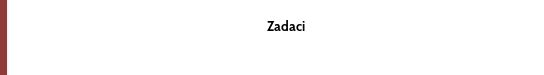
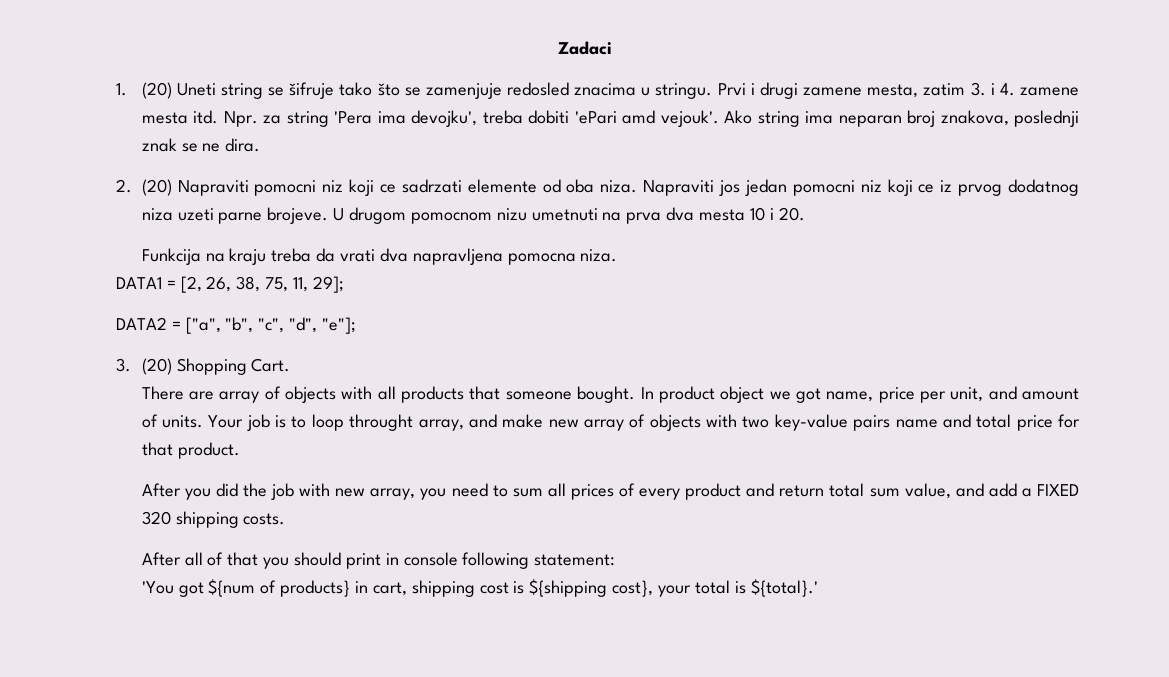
+ 1. (20) Uneti string se šifruje tako što se zamenjuje redosled znacima u stringu. Prvi i drugi zamene mesta, zatim 3. i 4. zamene mesta itd. Npr. za string 'Pera ima devojku', treba dobiti 'ePari amd vejouk'. Ako string ima neparan broj znakova, poslednji znak se ne dira.
+ 2. (20) Napraviti pomocni niz koji ce sadrzati elemente od oba niza. Napraviti jos jedan pomocni niz koji ce iz prvog dodatnog niza uzeti parne brojeve. U drugom pomocnom nizu umetnuti na prva dva mesta 10 i 20.
+ Funkcija na kraju treba da vrati dva napravljena pomocna niza.
+ DATA1 = [2, 26, 38, 75, 11, 29];
+ DATA2 = ["a", "b", "c", "d", "e"];
+ 3. (20) Shopping Cart.
+ There are array of objects with all products that someone bought. In product object we got name, price per unit, and amount of units. Your job is to loop throught array, and make new array of objects with two key-value pairs name and total price for that product.
+ After you did the job with new array, you need to sum all prices of every product and return total sum value, and add a FIXED 320 shipping costs.
+ After all of that you should print in console following statement:
+ 'You got ${num of products} in cart, shipping cost is ${shipping cost}, your total is ${total}.'

